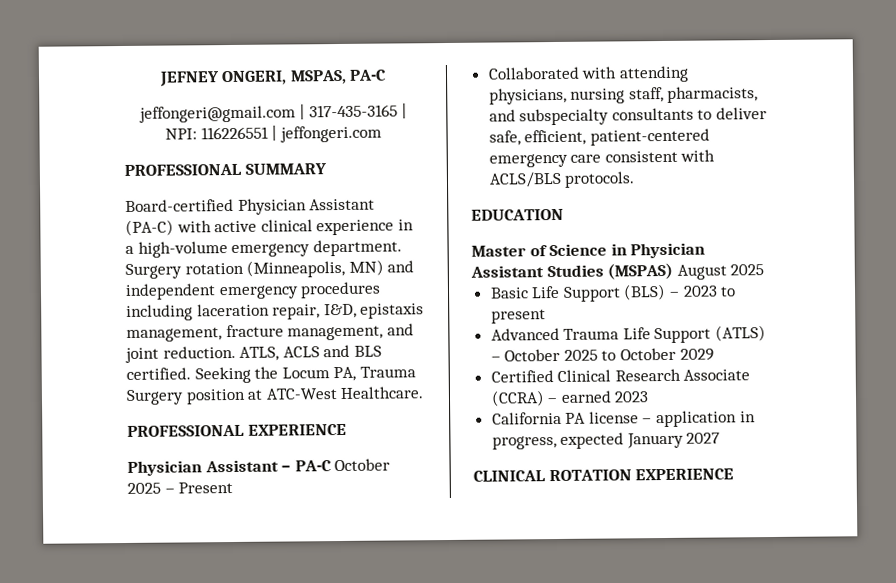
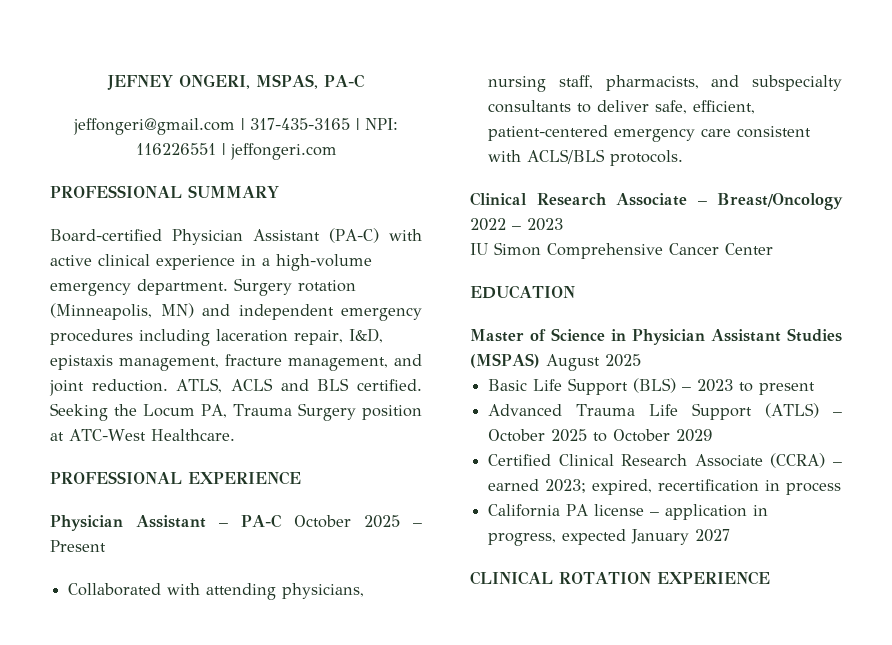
+ Clinical Research Associate – Breast/Oncology 2022 – 2023
+ IU Simon Comprehensive Cancer Center
- Certified Clinical Research Associate (CCRA) – earned 2023
+ Certified Clinical Research Associate (CCRA) – earned 2023; expired, recertification in process

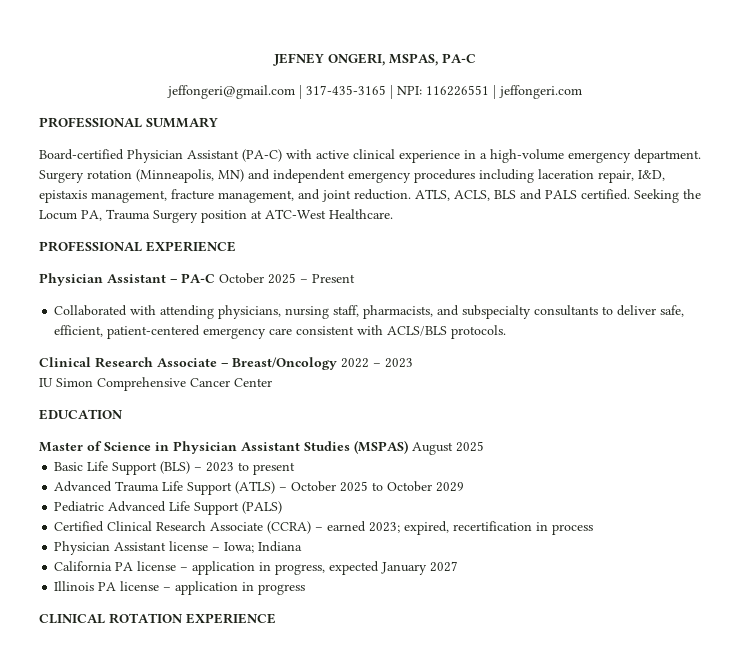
- ATLS, ACLS and BLS certified.
+ ATLS, ACLS, BLS and PALS certified.
+ Pediatric Advanced Life Support (PALS)
+ Physician Assistant license – Iowa; Indiana
+ Illinois PA license – application in progress

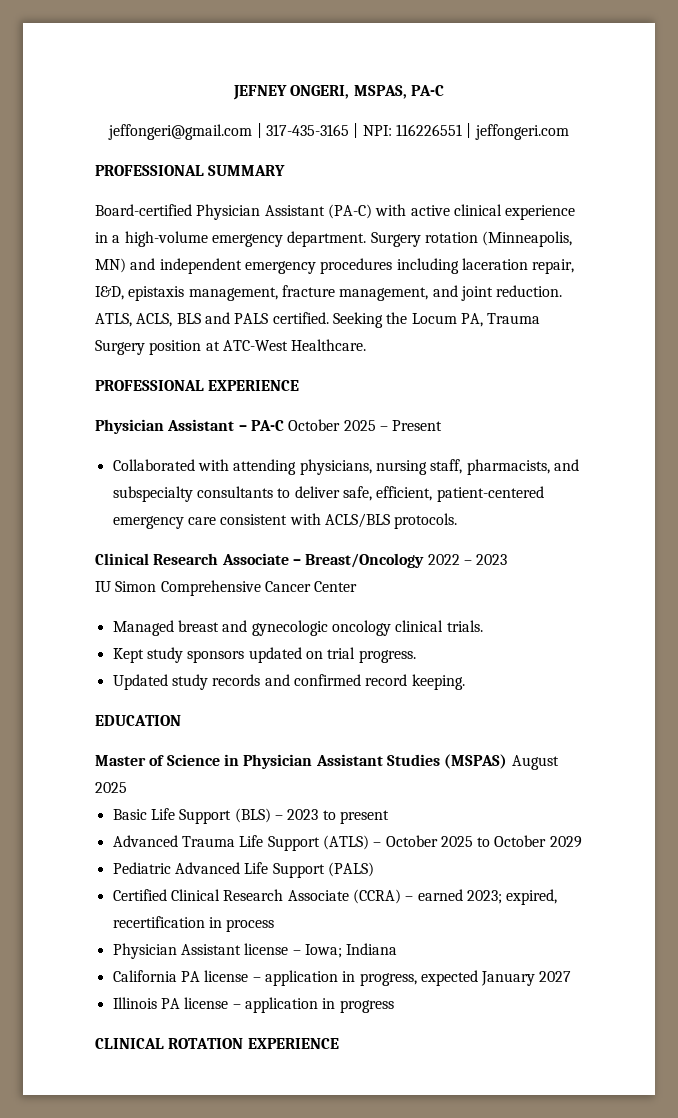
+ Managed breast and gynecologic oncology clinical trials.
+ Kept study sponsors updated on trial progress.
+ Updated study records and confirmed record keeping.

